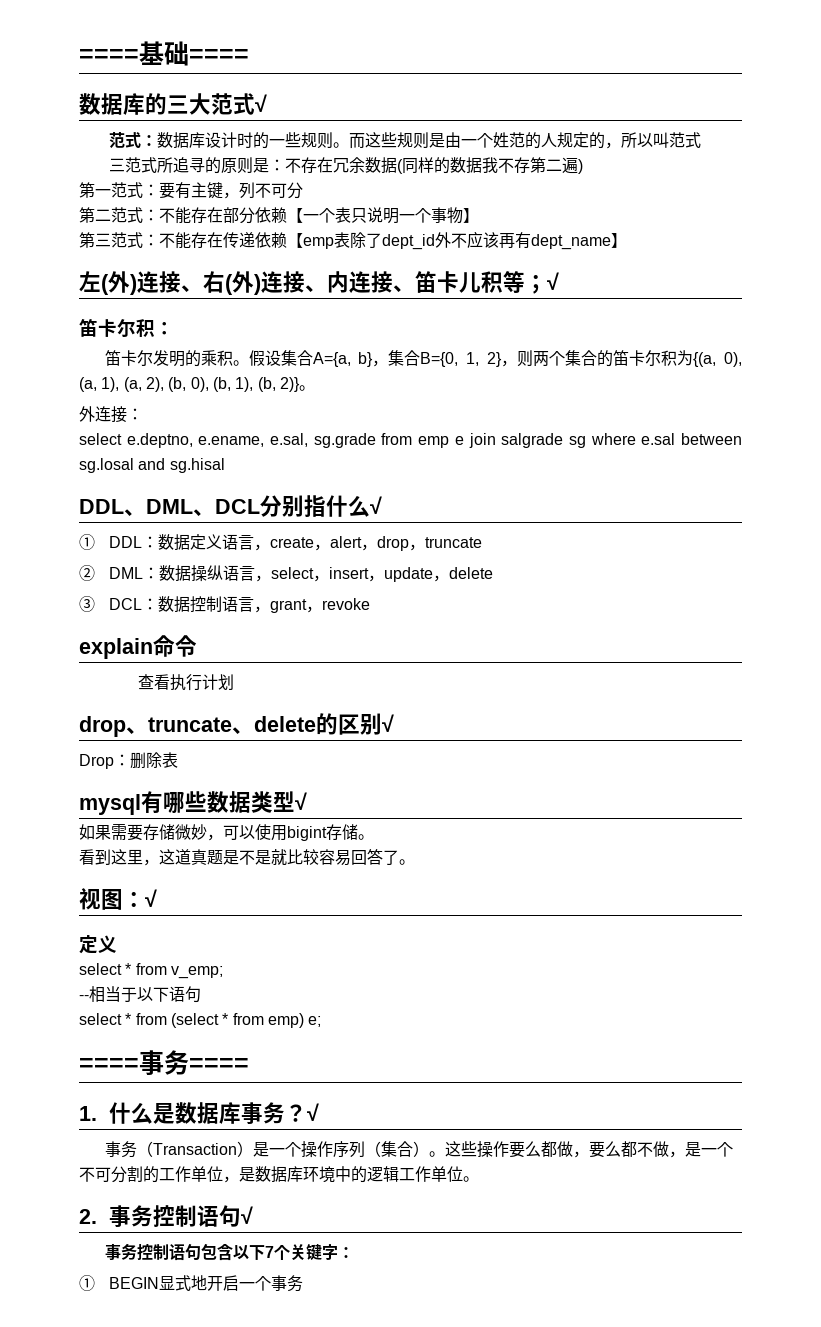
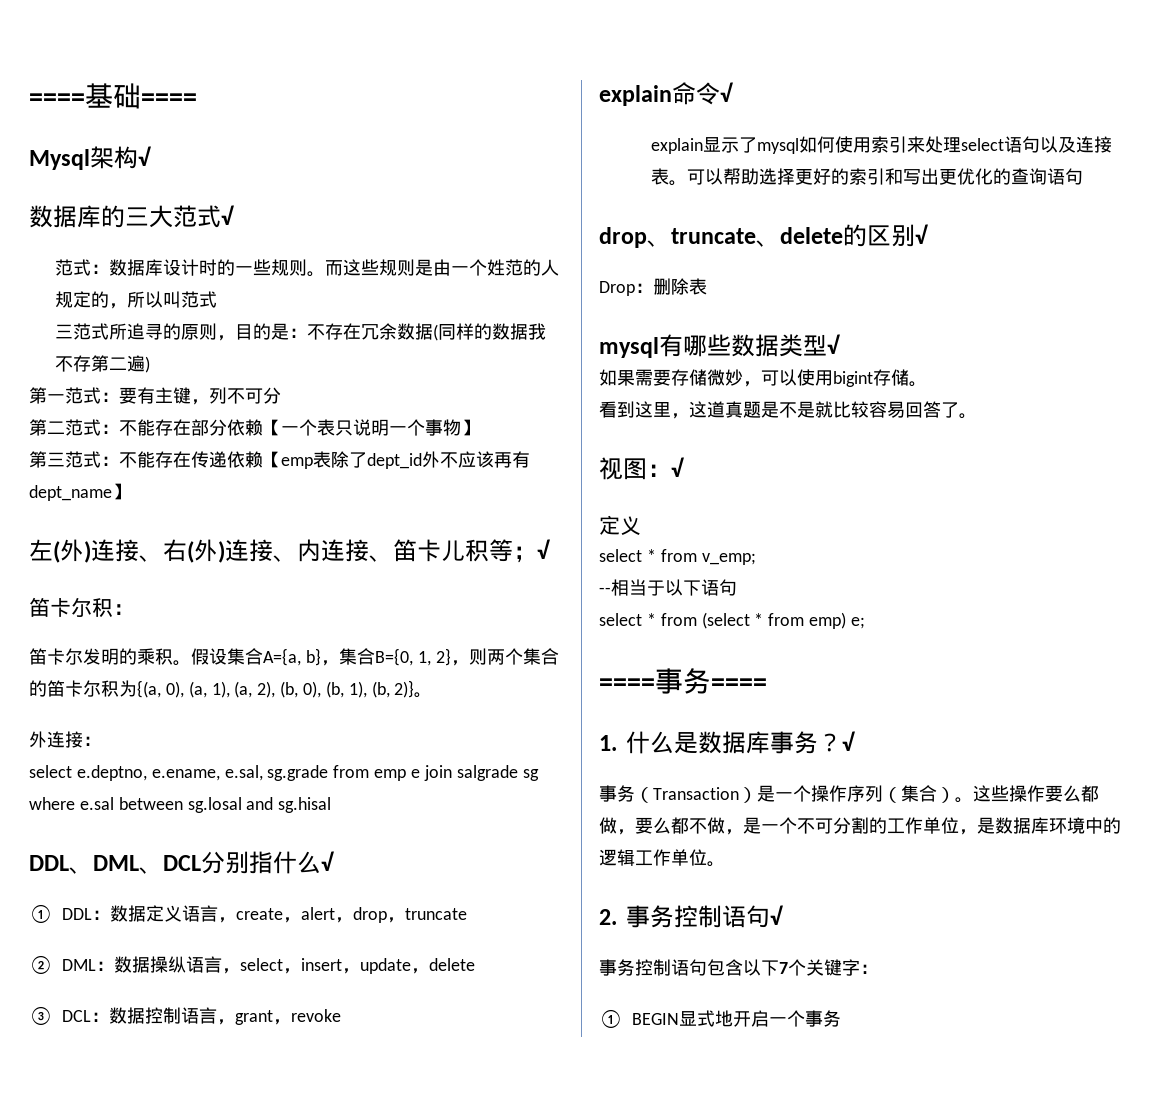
+ Mysql架构√
- 三范式所追寻的原则是：不存在冗余数据(同样的数据我不存第二遍)
+ 三范式所追寻的原则，目的是：不存在冗余数据(同样的数据我不存第二遍)
- explain命令
- 查看执行计划
+ explain命令√
+ explain显示了mysql如何使用索引来处理select语句以及连接表。可以帮助选择更好的索引和写出更优化的查询语句

